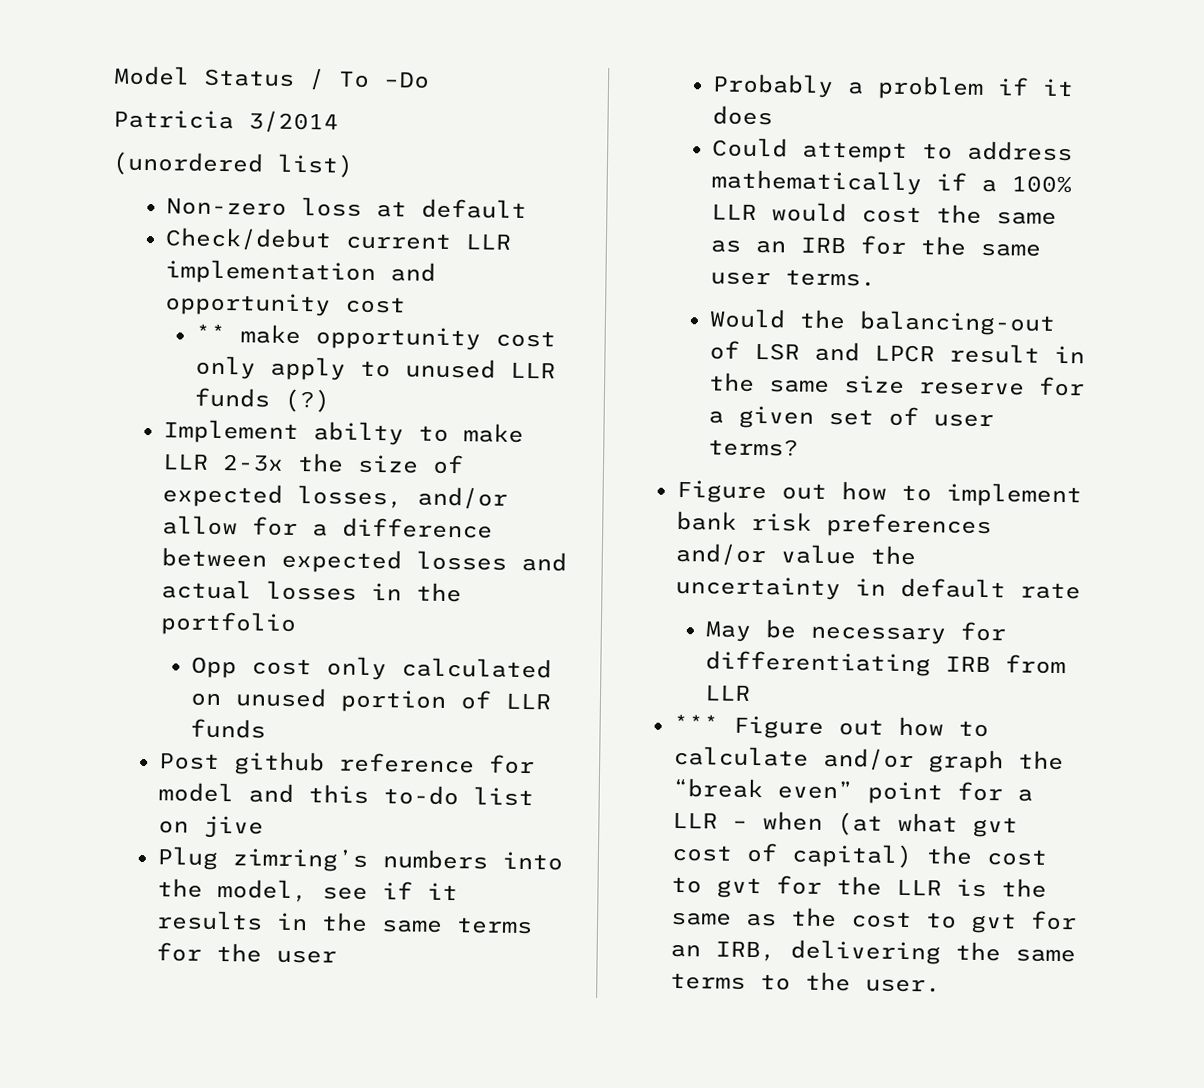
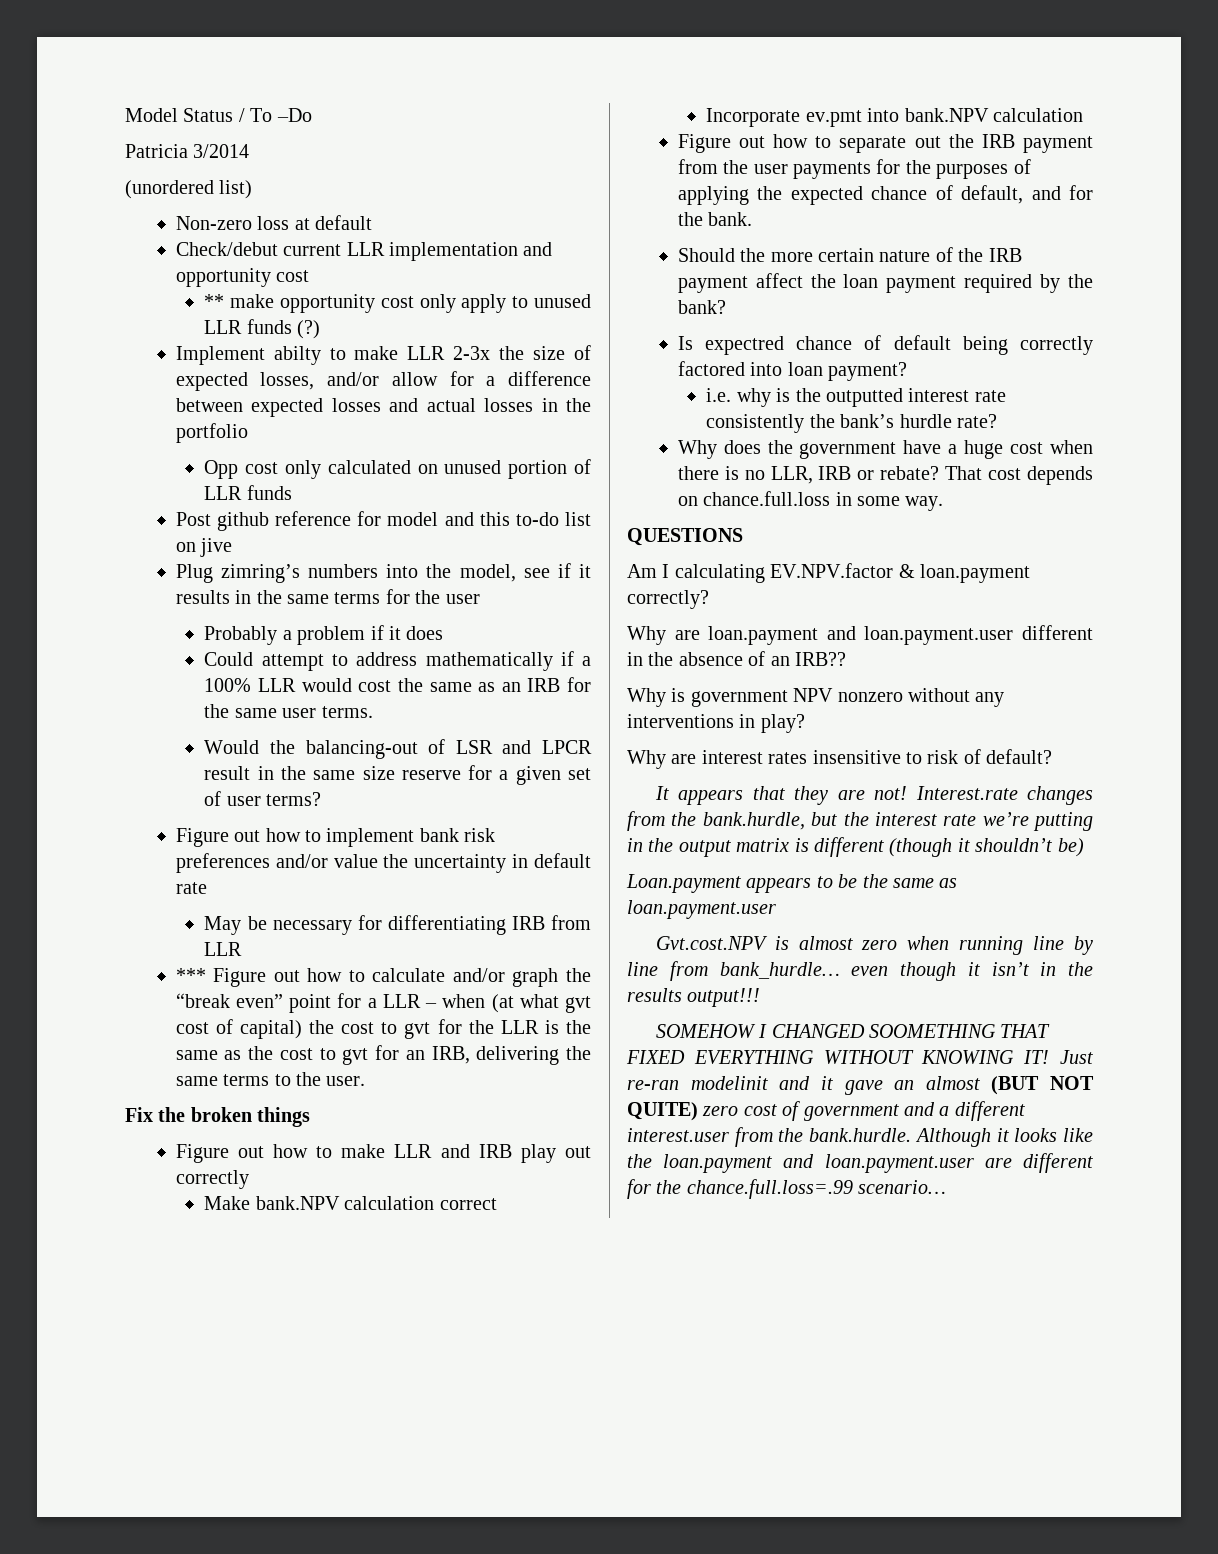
+ Fix the broken things
+ Figure out how to make LLR and IRB play out correctly
+ Make bank.NPV calculation correct
+ Incorporate ev.pmt into bank.NPV calculation
+ Figure out how to separate out the IRB payment from the user payments for the purposes of applying the expected chance of default, and for the bank.
+ Should the more certain nature of the IRB payment affect the loan payment required by the bank?
+ Is expectred chance of default being correctly factored into loan payment?
+ i.e. why is the outputted interest rate consistently the bank’s hurdle rate?
+ Why does the government have a huge cost when there is no LLR, IRB or rebate? That cost depends on chance.full.loss in some way.
+ QUESTIONS
+ Am I calculating EV.NPV.factor & loan.payment correctly?
+ Why are loan.payment and loan.payment.user different in the absence of an IRB??
+ Why is government NPV nonzero without any interventions in play?
+ Why are interest rates insensitive to risk of default?
+ It appears that they are not! Interest.rate changes from the bank.hurdle, but the interest rate we’re putting in the output matrix is different (though it shouldn’t be)
+ Loan.payment appears to be the same as loan.payment.user
+ Gvt.cost.NPV is almost zero when running line by line from bank_hurdle… even though it isn’t in the results output!!!
+ SOMEHOW I CHANGED SOOMETHING THAT FIXED EVERYTHING WITHOUT KNOWING IT! Just re-ran modelinit and it gave an almost (BUT NOT QUITE) zero cost of government and a different interest.user from the bank.hurdle. Although it looks like the loan.payment and loan.payment.user are different for the chance.full.loss=.99 scenario…

